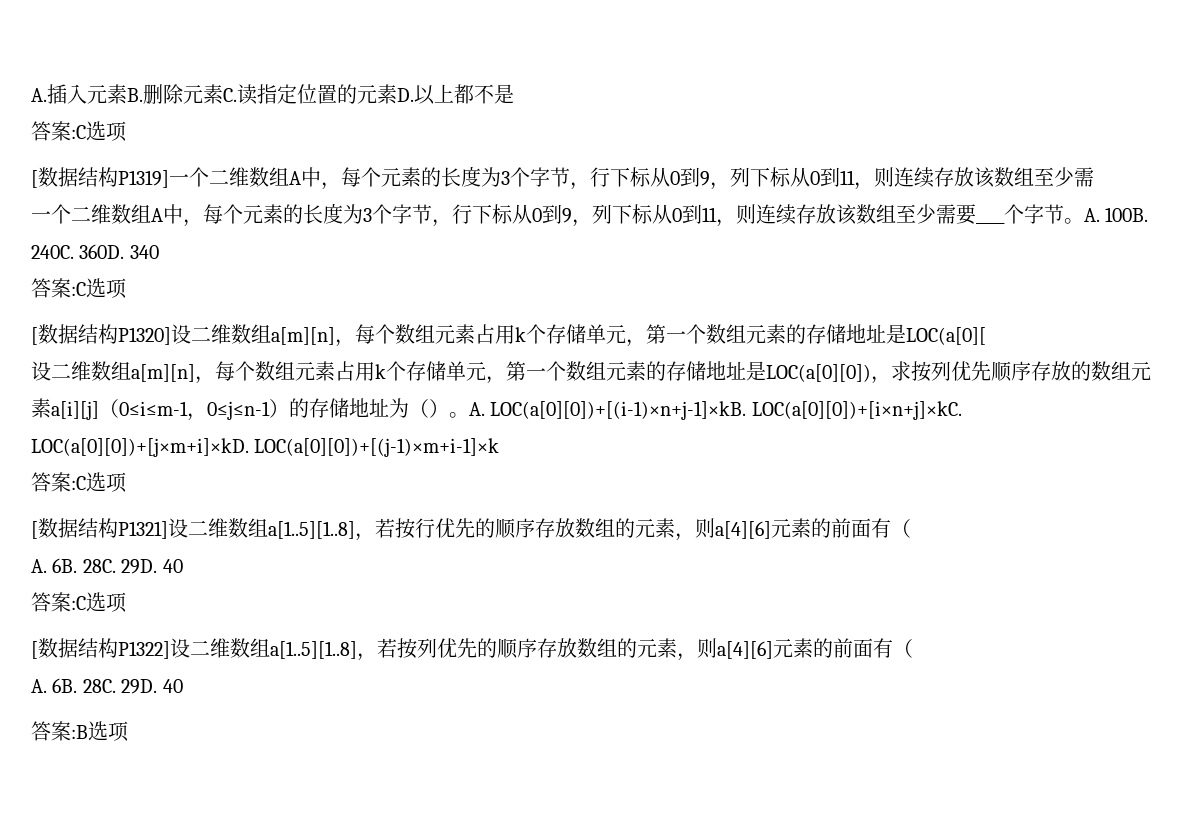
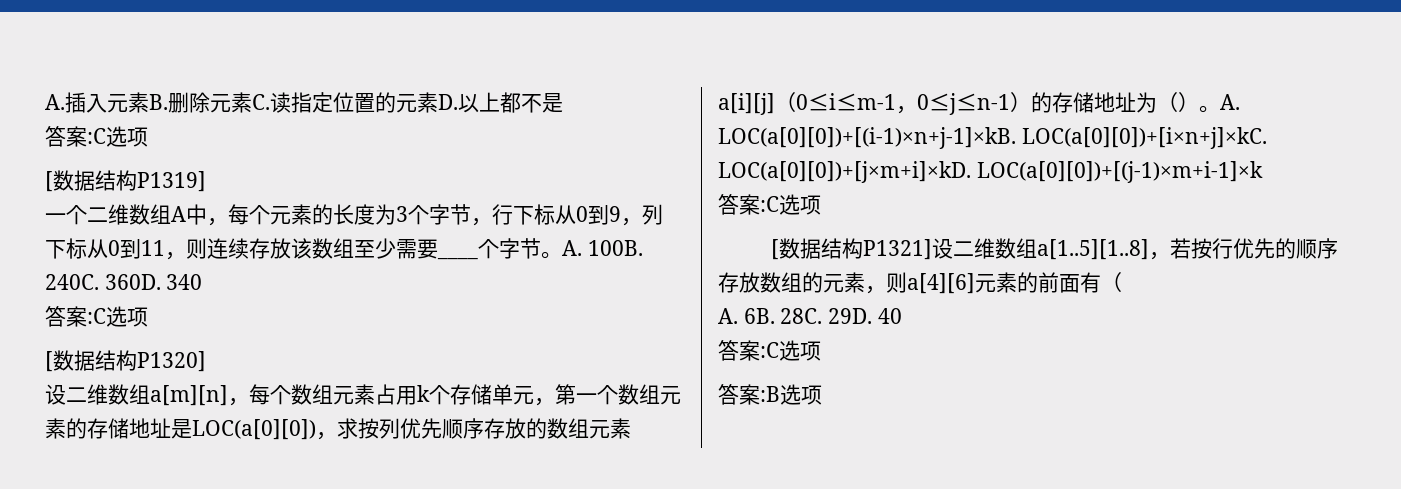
- [数据结构P1319]一个二维数组A中，每个元素的长度为3个字节，行下标从0到9，列下标从0到11，则连续存放该数组至少需
+ [数据结构P1319]
- [数据结构P1320]设二维数组a[m][n]，每个数组元素占用k个存储单元，第一个数组元素的存储地址是LOC(a[0][
+ [数据结构P1320]
- [数据结构P1322]设二维数组a[1..5][1..8]，若按列优先的顺序存放数组的元素，则a[4][6]元素的前面有（
- A. 6B. 28C. 29D. 40

